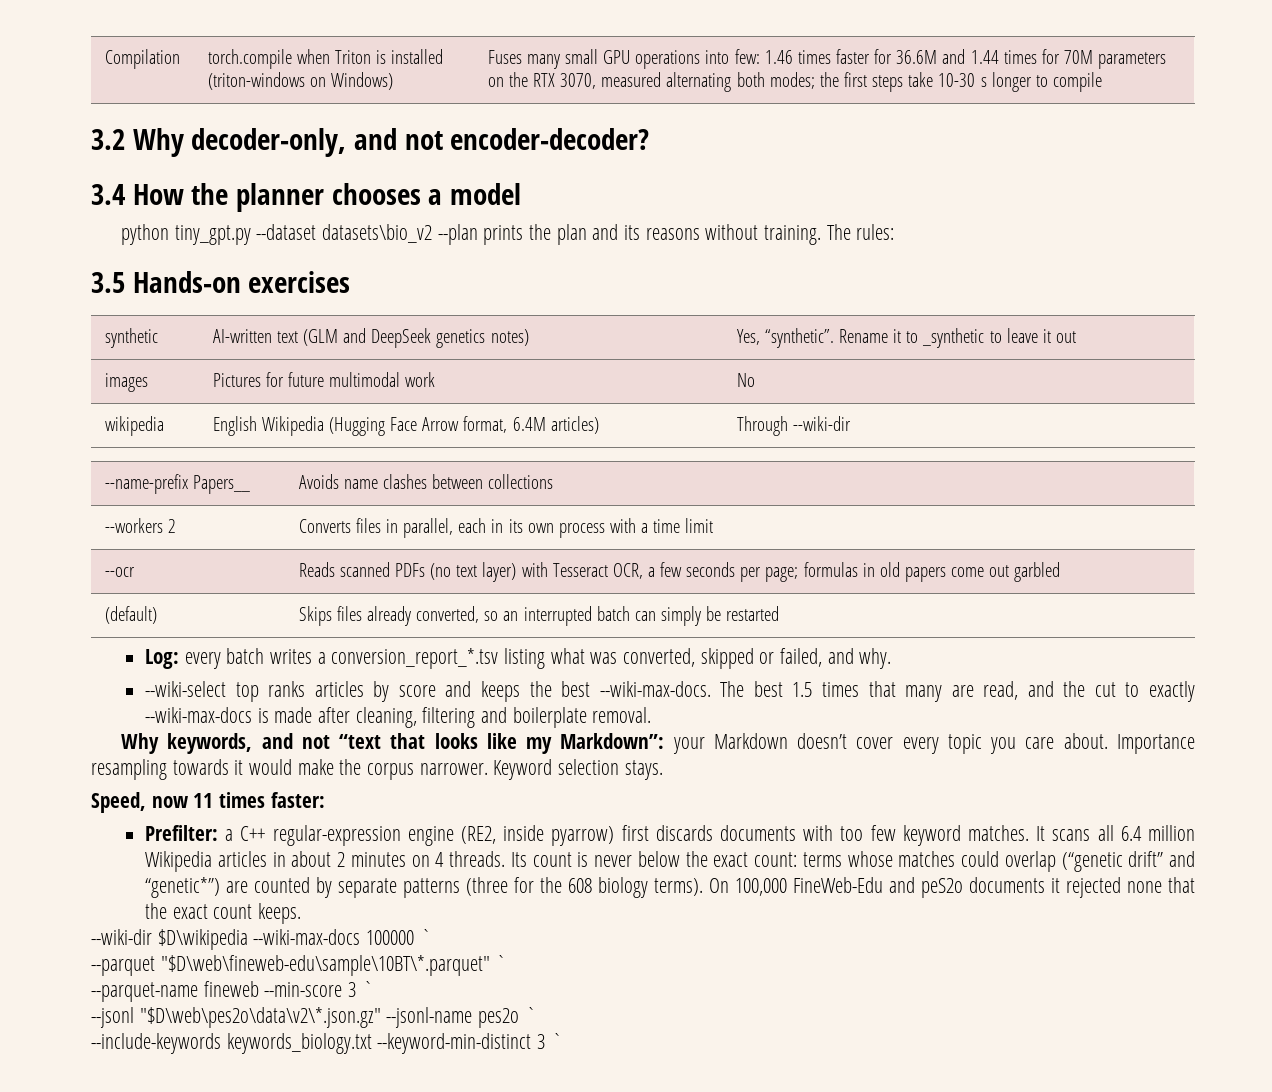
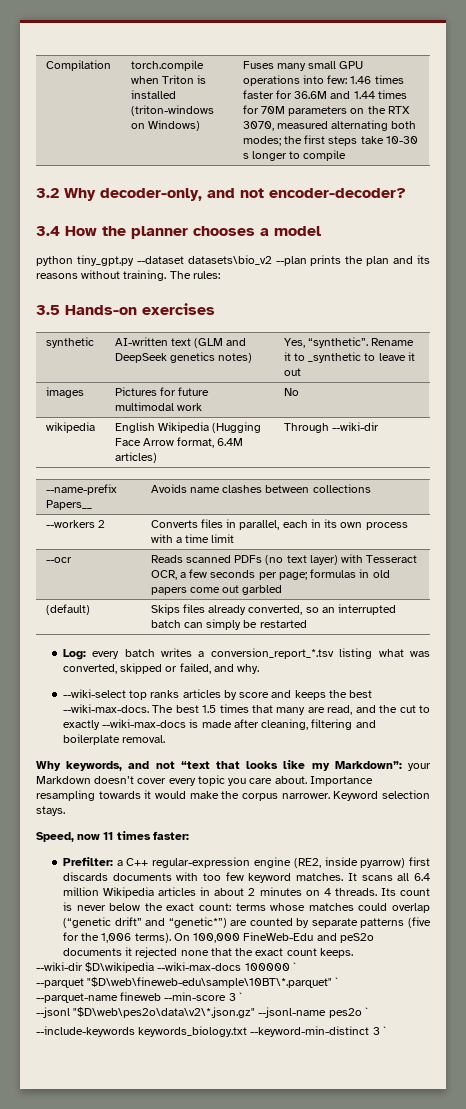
- Its count is never below the exact count: terms whose matches could overlap (“genetic drift” and “genetic*”) are counted by separate patterns (three for the 608 biology terms).
+ Its count is never below the exact count: terms whose matches could overlap (“genetic drift” and “genetic*”) are counted by separate patterns (five for the 1,006 terms).

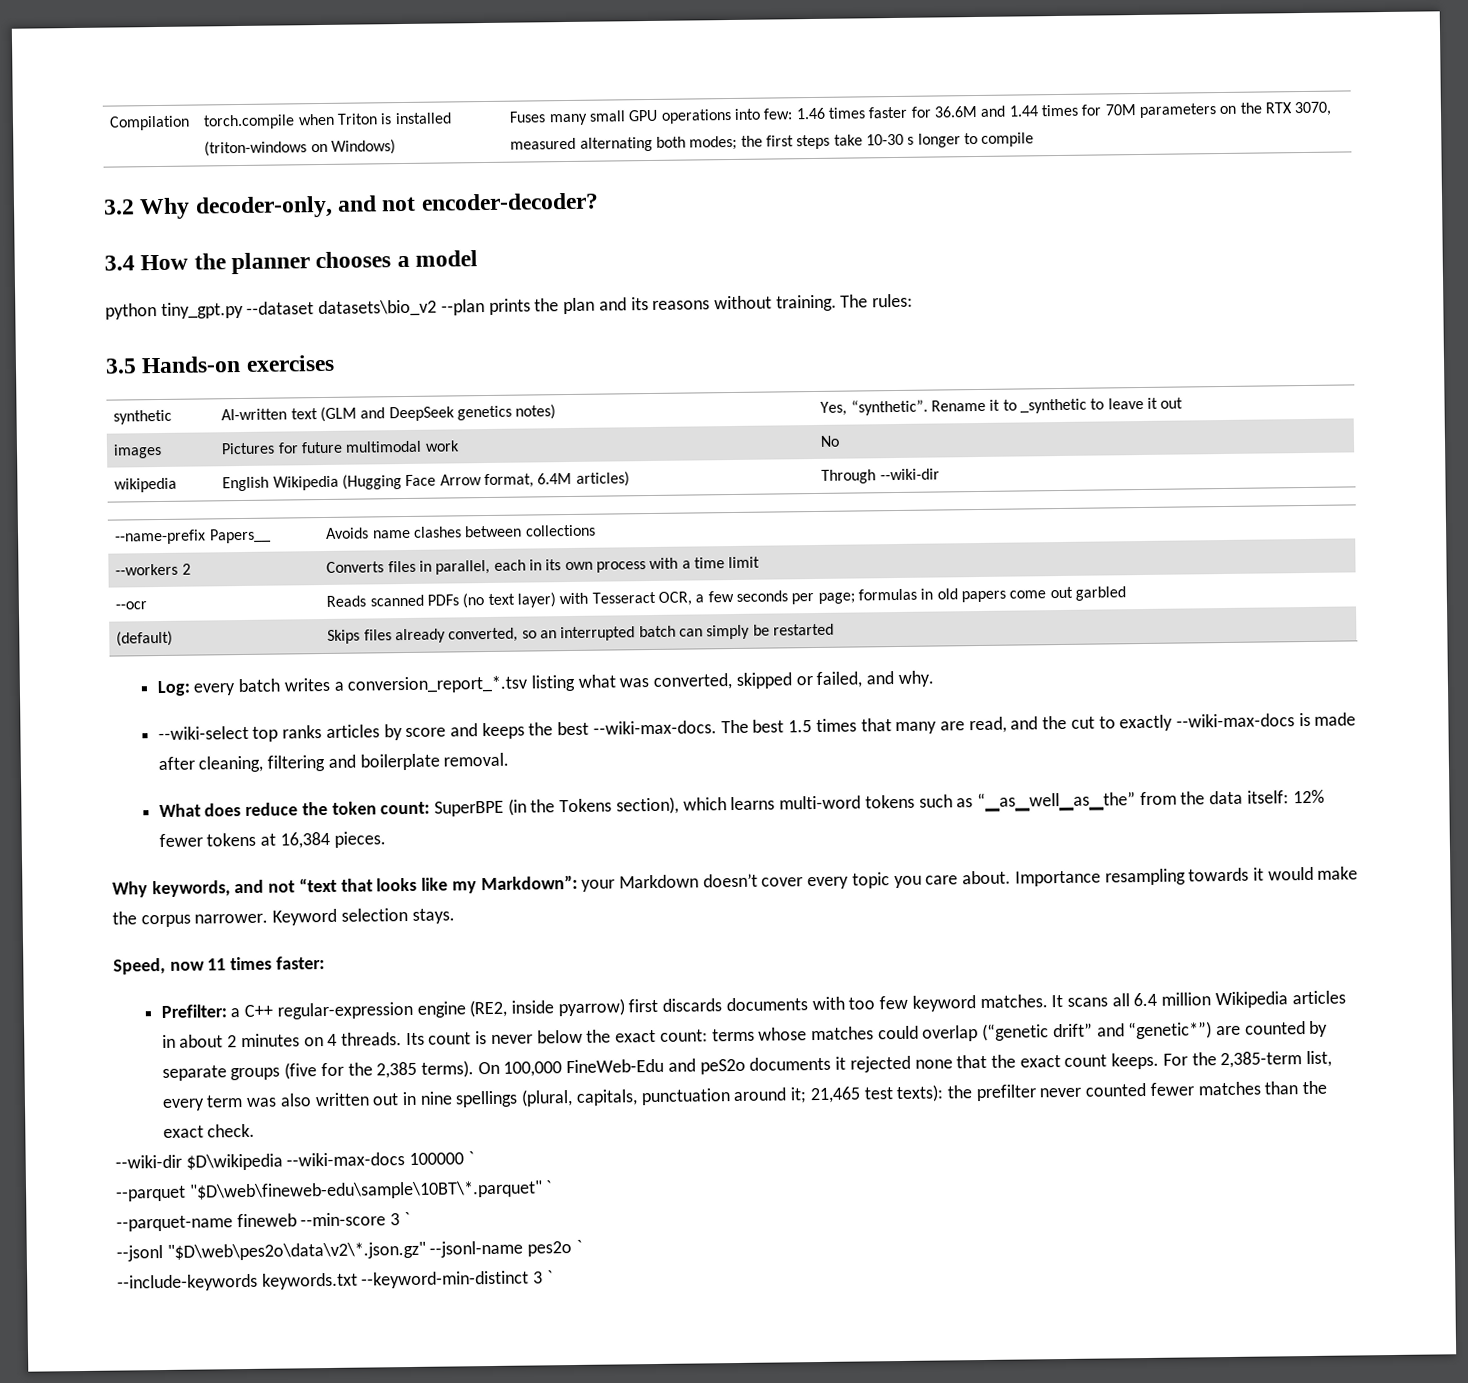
+ What does reduce the token count: SuperBPE (in the Tokens section), which learns multi-word tokens such as “▁as▁well▁as▁the” from the data itself: 12% fewer tokens at 16,384 pieces.
- Its count is never below the exact count: terms whose matches could overlap (“genetic drift” and “genetic*”) are counted by separate patterns (five for the 1,006 terms).
+ Its count is never below the exact count: terms whose matches could overlap (“genetic drift” and “genetic*”) are counted by separate groups (five for the 2,385 terms).
+ For the 2,385-term list, every term was also written out in nine spellings (plural, capitals, punctuation around it; 21,465 test texts): the prefilter never counted fewer matches than the exact check.
- --include-keywords keywords_biology.txt --keyword-min-distinct 3 `
+ --include-keywords keywords.txt --keyword-min-distinct 3 `

